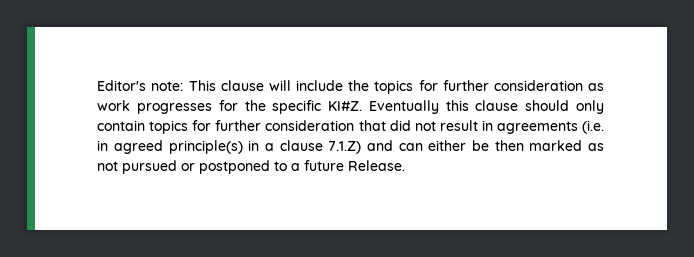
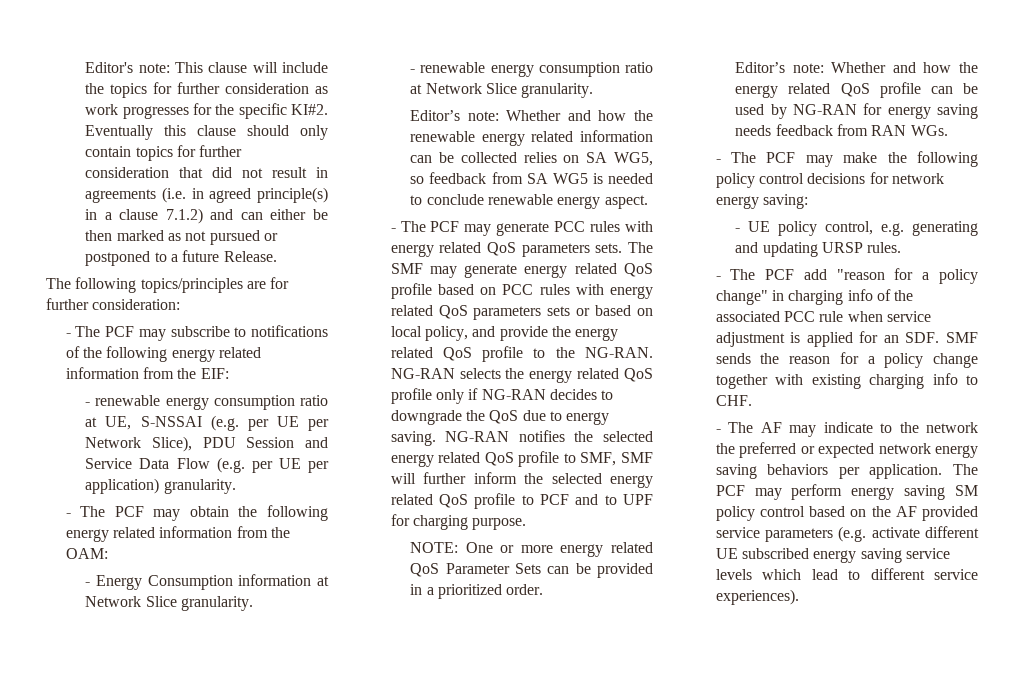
- Editor's note: This clause will include the topics for further consideration as work progresses for the specific KI#Z.
+ Editor's note: This clause will include the topics for further consideration as work progresses for the specific KI#2.
- Eventually this clause should only contain topics for further consideration that did not result in agreements (i.e. in agreed principle(s) in a clause 7.1.Z) and can either be then marked as not pursued or postponed to a future Release.
+ Eventually this clause should only contain topics for further consideration that did not result in agreements (i.e. in agreed principle(s) in a clause 7.1.2) and can either be then marked as not pursued or postponed to a future Release.
+ The following topics/principles are for further consideration:
+ - The PCF may subscribe to notifications of the following energy related information from the EIF:
+ - renewable energy consumption ratio at UE, S-NSSAI (e.g. per UE per Network Slice), PDU Session and Service Data Flow (e.g. per UE per application) granularity.
+ - The PCF may obtain the following energy related information from the OAM:
+ - Energy Consumption information at Network Slice granularity.
+ - renewable energy consumption ratio at Network Slice granularity.
+ Editor’s note: Whether and how the renewable energy related information can be collected relies on SA WG5, so feedback from SA WG5 is needed to conclude renewable energy aspect.
+ - The PCF may generate PCC rules with energy related QoS parameters sets. The SMF may generate energy related QoS profile based on PCC rules with energy related QoS parameters sets or based on local policy, and provide the energy related QoS profile to the NG-RAN. NG-RAN selects the energy related QoS profile only if NG-RAN decides to downgrade the QoS due to energy saving. NG-RAN notifies the selected energy related QoS profile to SMF, SMF will further inform the selected energy related QoS profile to PCF and to UPF for charging purpose.
+ NOTE: One or more energy related QoS Parameter Sets can be provided in a prioritized order.
+ Editor’s note: Whether and how the energy related QoS profile can be used by NG-RAN for energy saving needs feedback from RAN WGs.
+ - The PCF may make the following policy control decisions for network energy saving:
+ - UE policy control, e.g. generating and updating URSP rules.
+ - The PCF add "reason for a policy change" in charging info of the associated PCC rule when service adjustment is applied for an SDF. SMF sends the reason for a policy change together with existing charging info to CHF.
+ - The AF may indicate to the network the preferred or expected network energy saving behaviors per application. The PCF may perform energy saving SM policy control based on the AF provided service parameters (e.g. activate different UE subscribed energy saving service levels which lead to different service experiences).

